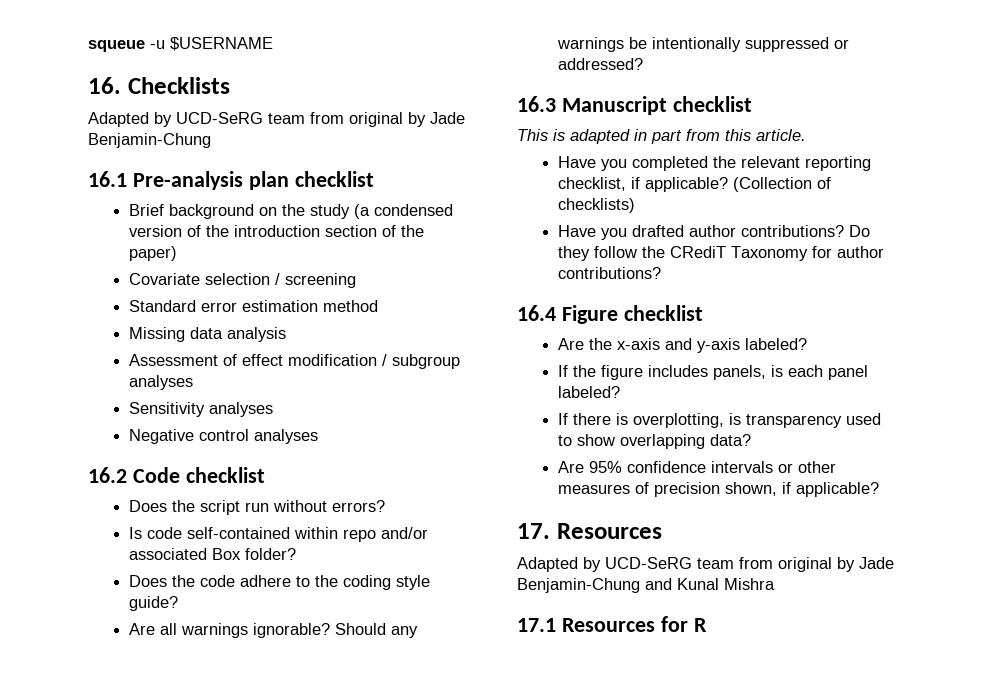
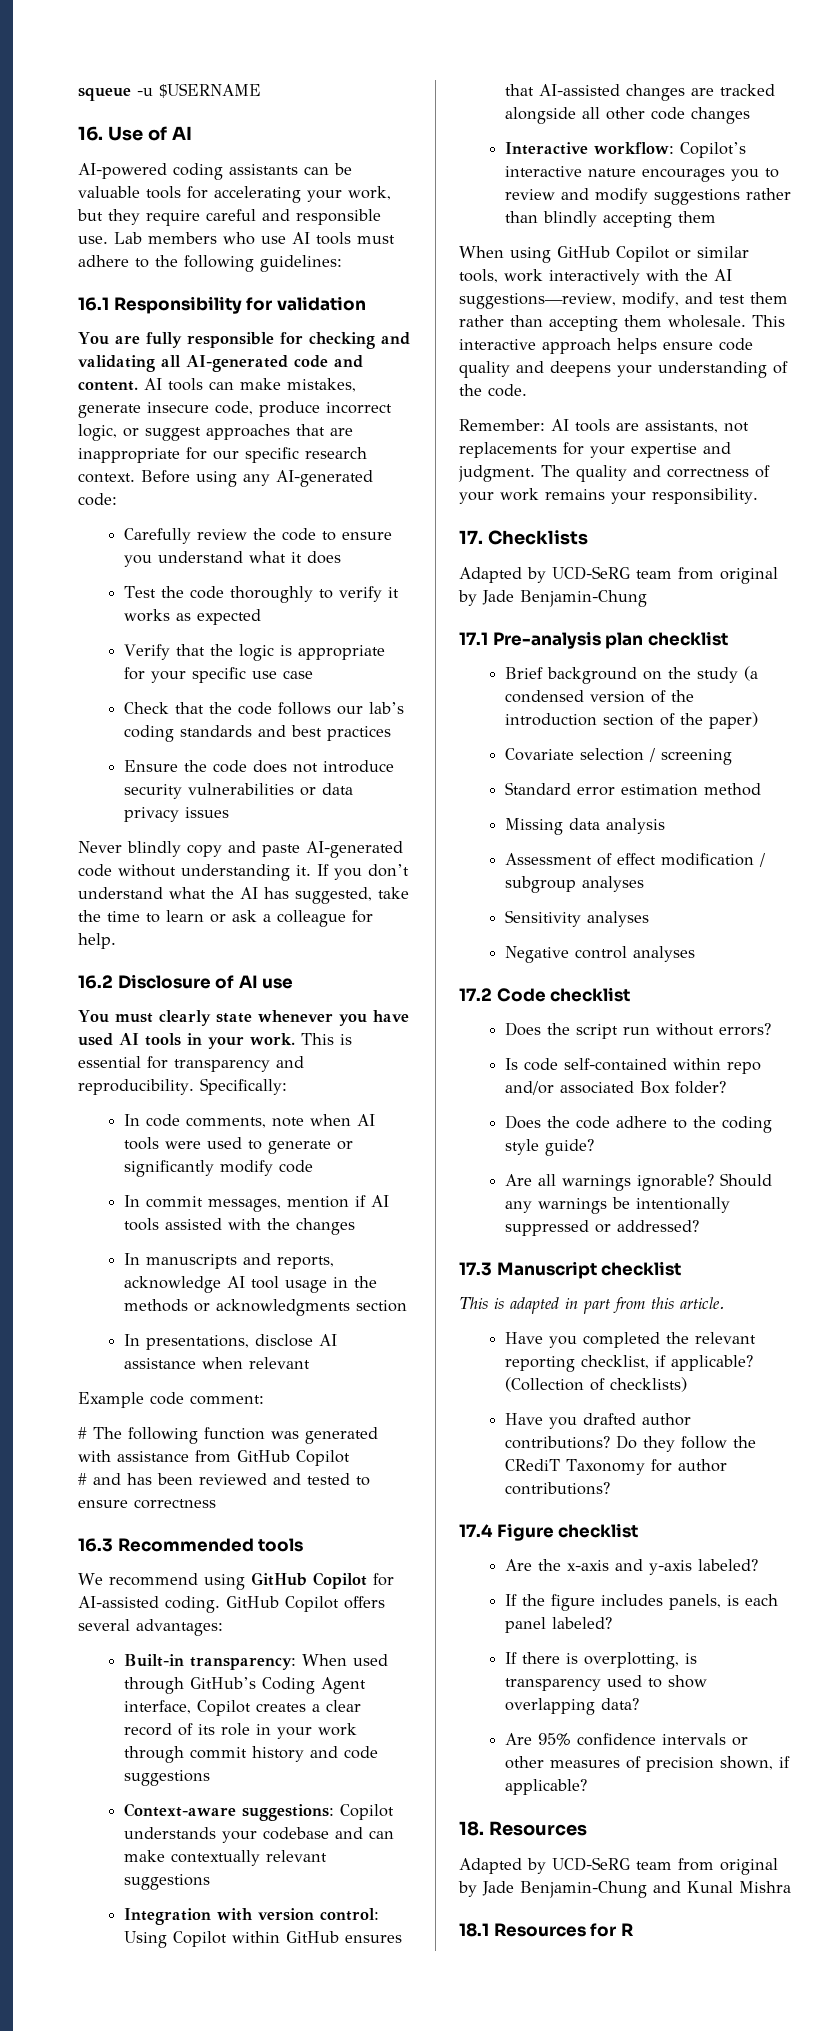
- 16. Checklists
+ 16. Use of AI
+ AI-powered coding assistants can be valuable tools for accelerating your work, but they require careful and responsible use. Lab members who use AI tools must adhere to the following guidelines:
+ 16.1 Responsibility for validation
+ You are fully responsible for checking and validating all AI-generated code and content. AI tools can make mistakes, generate insecure code, produce incorrect logic, or suggest approaches that are inappropriate for our specific research context. Before using any AI-generated code:
+ Carefully review the code to ensure you understand what it does
+ Test the code thoroughly to verify it works as expected
+ Verify that the logic is appropriate for your specific use case
+ Check that the code follows our lab’s coding standards and best practices
+ Ensure the code does not introduce security vulnerabilities or data privacy issues
+ Never blindly copy and paste AI-generated code without understanding it. If you don’t understand what the AI has suggested, take the time to learn or ask a colleague for help.
+ 16.2 Disclosure of AI use
+ You must clearly state whenever you have used AI tools in your work. This is essential for transparency and reproducibility. Specifically:
+ In code comments, note when AI tools were used to generate or significantly modify code
+ In commit messages, mention if AI tools assisted with the changes
+ In manuscripts and reports, acknowledge AI tool usage in the methods or acknowledgments section
+ In presentations, disclose AI assistance when relevant
+ Example code comment:
+ # The following function was generated with assistance from GitHub Copilot
+ # and has been reviewed and tested to ensure correctness
+ 16.3 Recommended tools
+ We recommend using GitHub Copilot for AI-assisted coding. GitHub Copilot offers several advantages:
+ Built-in transparency: When used through GitHub’s Coding Agent interface, Copilot creates a clear record of its role in your work through commit history and code suggestions
+ Context-aware suggestions: Copilot understands your codebase and can make contextually relevant suggestions
+ Integration with version control: Using Copilot within GitHub ensures that AI-assisted changes are tracked alongside all other code changes
+ Interactive workflow: Copilot’s interactive nature encourages you to review and modify suggestions rather than blindly accepting them
+ When using GitHub Copilot or similar tools, work interactively with the AI suggestions—review, modify, and test them rather than accepting them wholesale. This interactive approach helps ensure code quality and deepens your understanding of the code.
+ Remember: AI tools are assistants, not replacements for your expertise and judgment. The quality and correctness of your work remains your responsibility.
+ 17. Checklists
- 16.1 Pre-analysis plan checklist
+ 17.1 Pre-analysis plan checklist
- 16.2 Code checklist
+ 17.2 Code checklist
- 16.3 Manuscript checklist
+ 17.3 Manuscript checklist
- 16.4 Figure checklist
+ 17.4 Figure checklist
- 17. Resources
+ 18. Resources
- 17.1 Resources for R
+ 18.1 Resources for R

